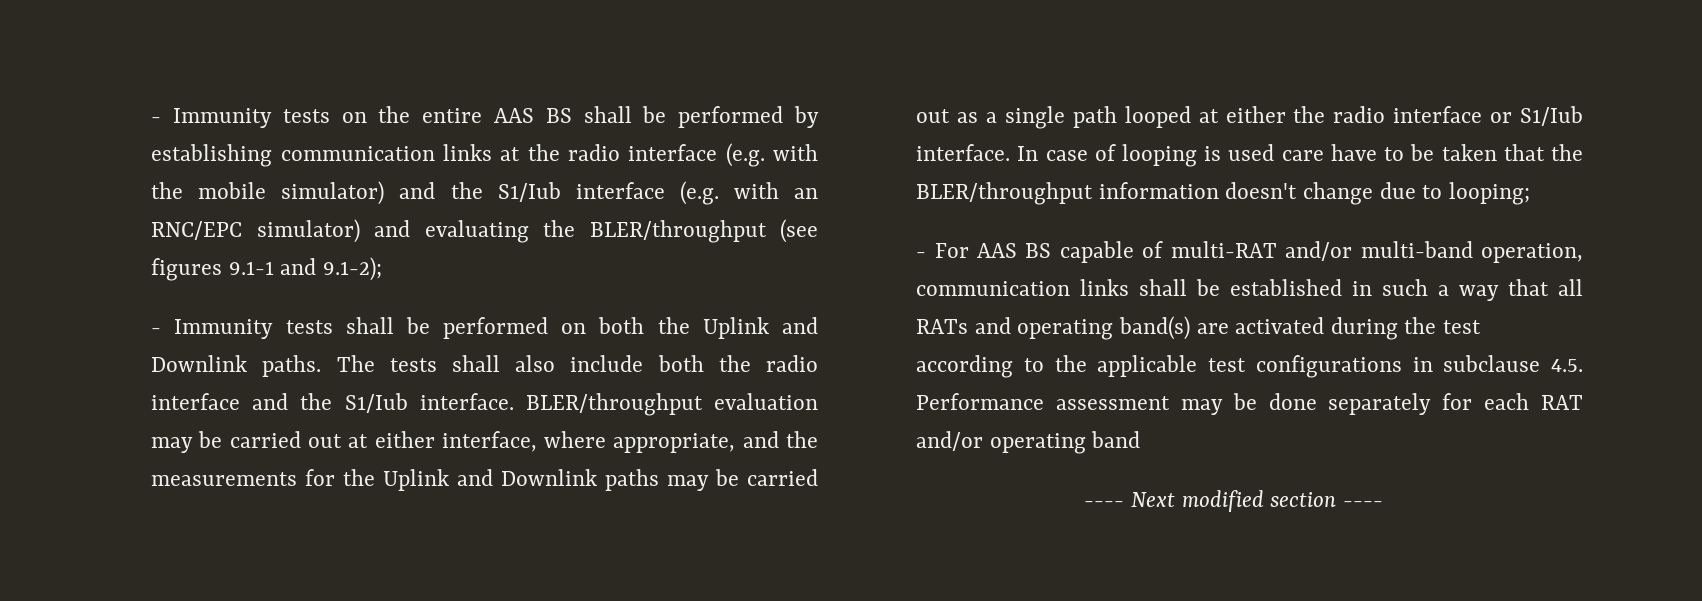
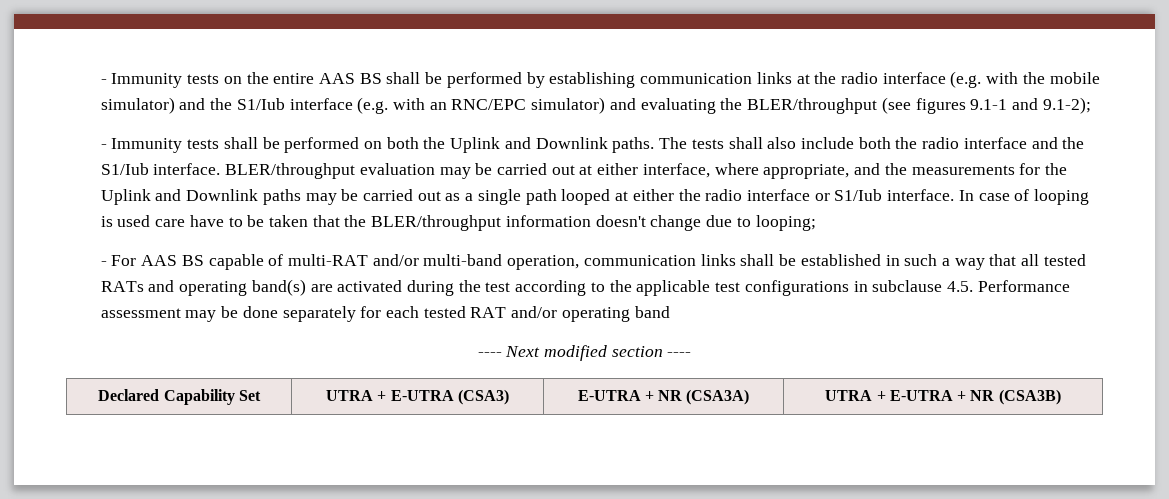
- - For AAS BS capable of multi-RAT and/or multi-band operation, communication links shall be established in such a way that all RATs and operating band(s) are activated during the test according to the applicable test configurations in subclause 4.5. Performance assessment may be done separately for each RAT and/or operating band
+ - For AAS BS capable of multi-RAT and/or multi-band operation, communication links shall be established in such a way that all tested RATs and operating band(s) are activated during the test according to the applicable test configurations in subclause 4.5. Performance assessment may be done separately for each tested RAT and/or operating band
+ Declared Capability Set | UTRA + E-UTRA (CSA3) | E-UTRA + NR (CSA3A) | UTRA + E-UTRA + NR (CSA3B)

